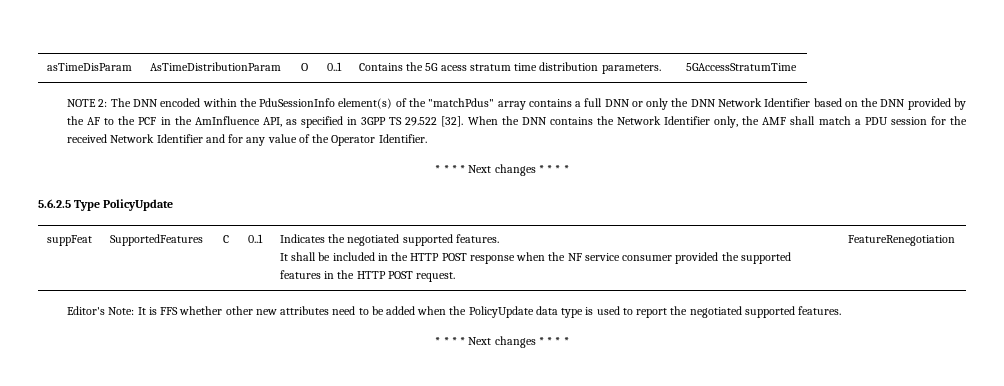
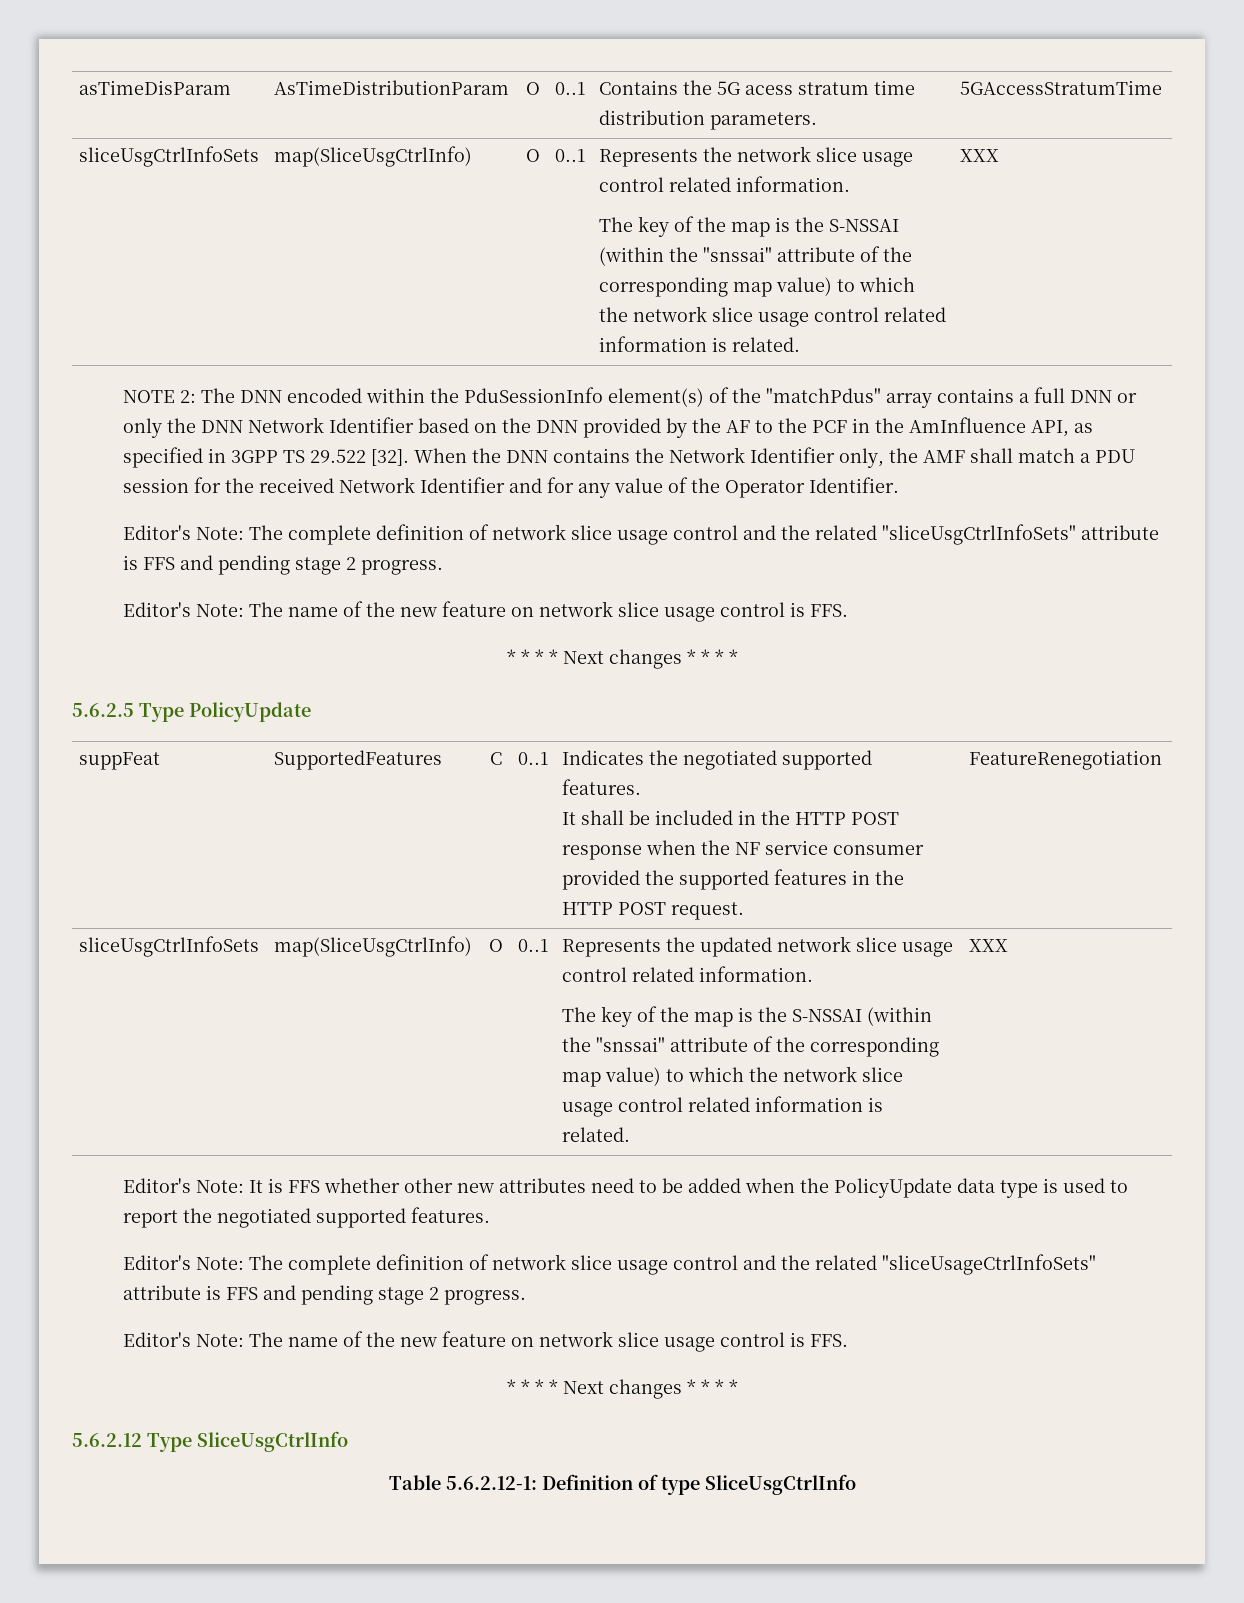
+ sliceUsgCtrlInfoSets | map(SliceUsgCtrlInfo) | O | 0..1 | Represents the network slice usage control related information.
+ The key of the map is the S-NSSAI (within the "snssai" attribute of the corresponding map value) to which the network slice usage control related information is related. | XXX
+ Editor's Note: The complete definition of network slice usage control and the related "sliceUsgCtrlInfoSets" attribute is FFS and pending stage 2 progress.
+ Editor's Note: The name of the new feature on network slice usage control is FFS.
+ sliceUsgCtrlInfoSets | map(SliceUsgCtrlInfo) | O | 0..1 | Represents the updated network slice usage control related information.
+ The key of the map is the S-NSSAI (within the "snssai" attribute of the corresponding map value) to which the network slice usage control related information is related. | XXX
+ Editor's Note: The complete definition of network slice usage control and the related "sliceUsageCtrlInfoSets" attribute is FFS and pending stage 2 progress.
+ Editor's Note: The name of the new feature on network slice usage control is FFS.
+ 5.6.2.12 Type SliceUsgCtrlInfo
+ Table 5.6.2.12-1: Definition of type SliceUsgCtrlInfo

